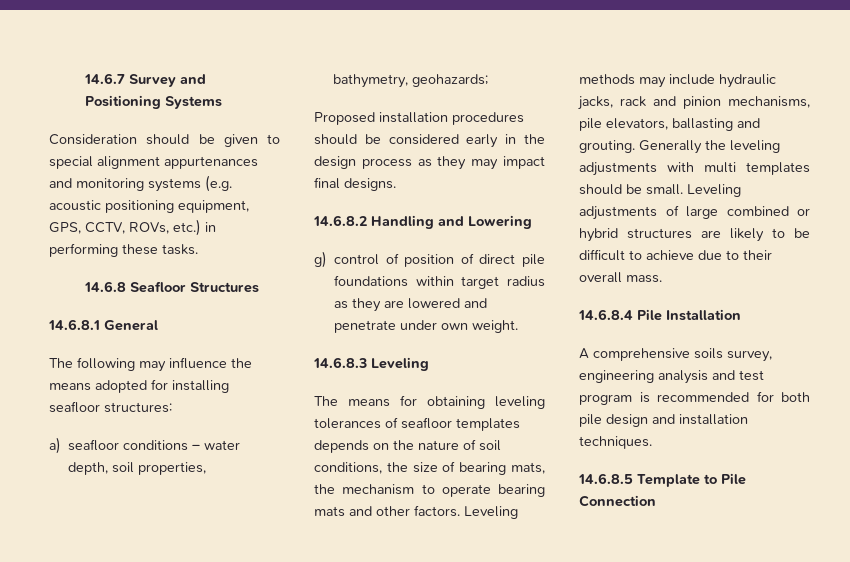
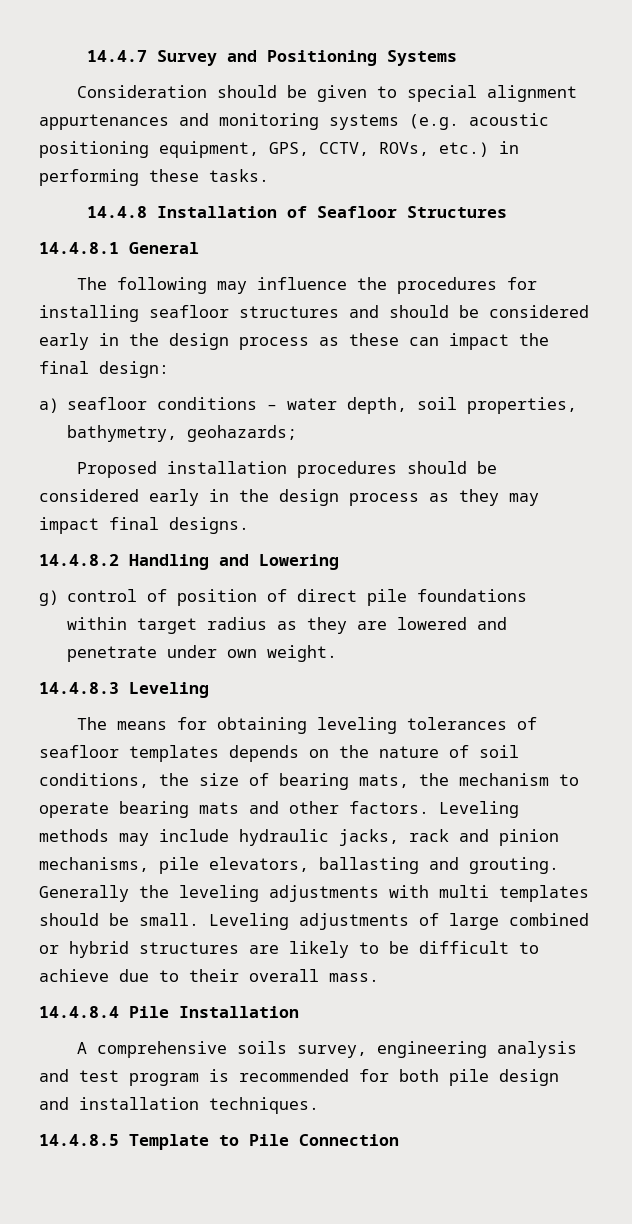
- 14.6.7 Survey and Positioning Systems
+ 14.4.7 Survey and Positioning Systems
- 14.6.8 Seafloor Structures
+ 14.4.8 Installation of Seafloor Structures
- 14.6.8.1 General
+ 14.4.8.1 General
- The following may influence the means adopted for installing seafloor structures:
+ The following may influence the procedures for installing seafloor structures and should be considered early in the design process as these can impact the final design:
- 14.6.8.2 Handling and Lowering
+ 14.4.8.2 Handling and Lowering
- 14.6.8.3 Leveling
+ 14.4.8.3 Leveling
- 14.6.8.4 Pile Installation
+ 14.4.8.4 Pile Installation
- 14.6.8.5 Template to Pile Connection
+ 14.4.8.5 Template to Pile Connection

